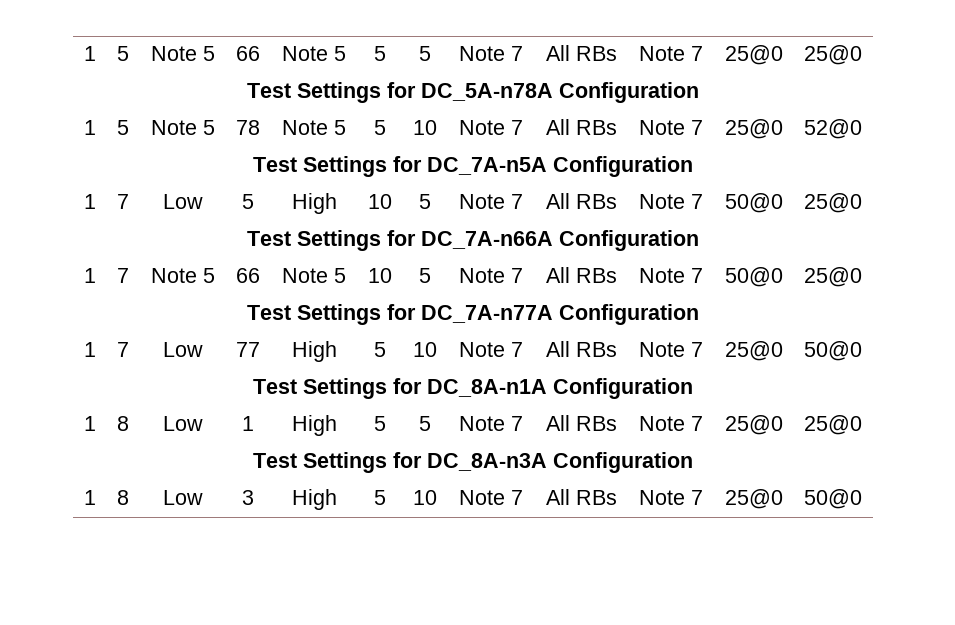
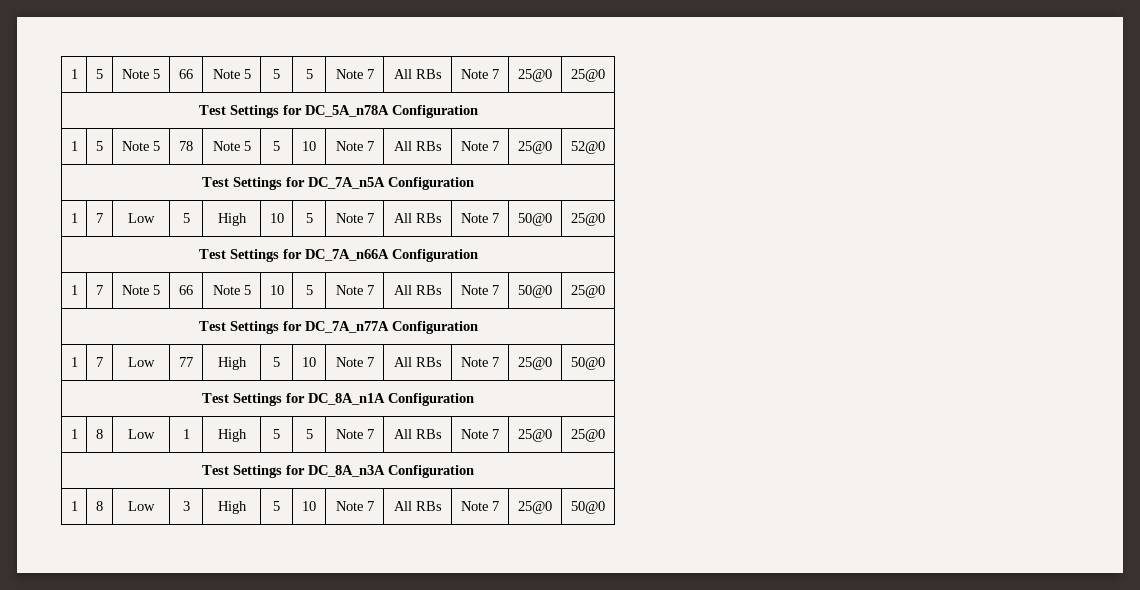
- Test Settings for DC_5A-n78A Configuration
+ Test Settings for DC_5A_n78A Configuration
- Test Settings for DC_7A-n5A Configuration
+ Test Settings for DC_7A_n5A Configuration
- Test Settings for DC_7A-n66A Configuration
+ Test Settings for DC_7A_n66A Configuration
- Test Settings for DC_7A-n77A Configuration
+ Test Settings for DC_7A_n77A Configuration
- Test Settings for DC_8A-n1A Configuration
+ Test Settings for DC_8A_n1A Configuration
- Test Settings for DC_8A-n3A Configuration
+ Test Settings for DC_8A_n3A Configuration

